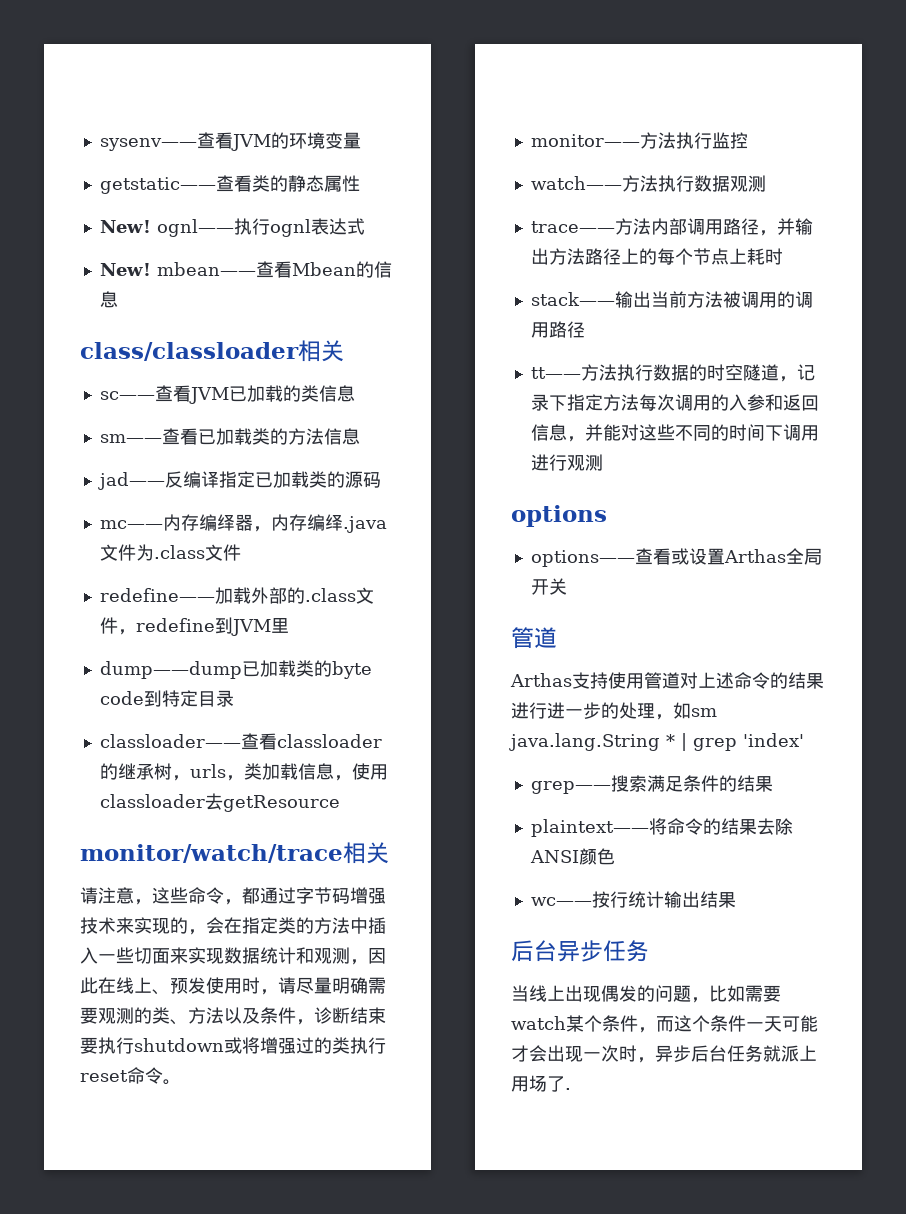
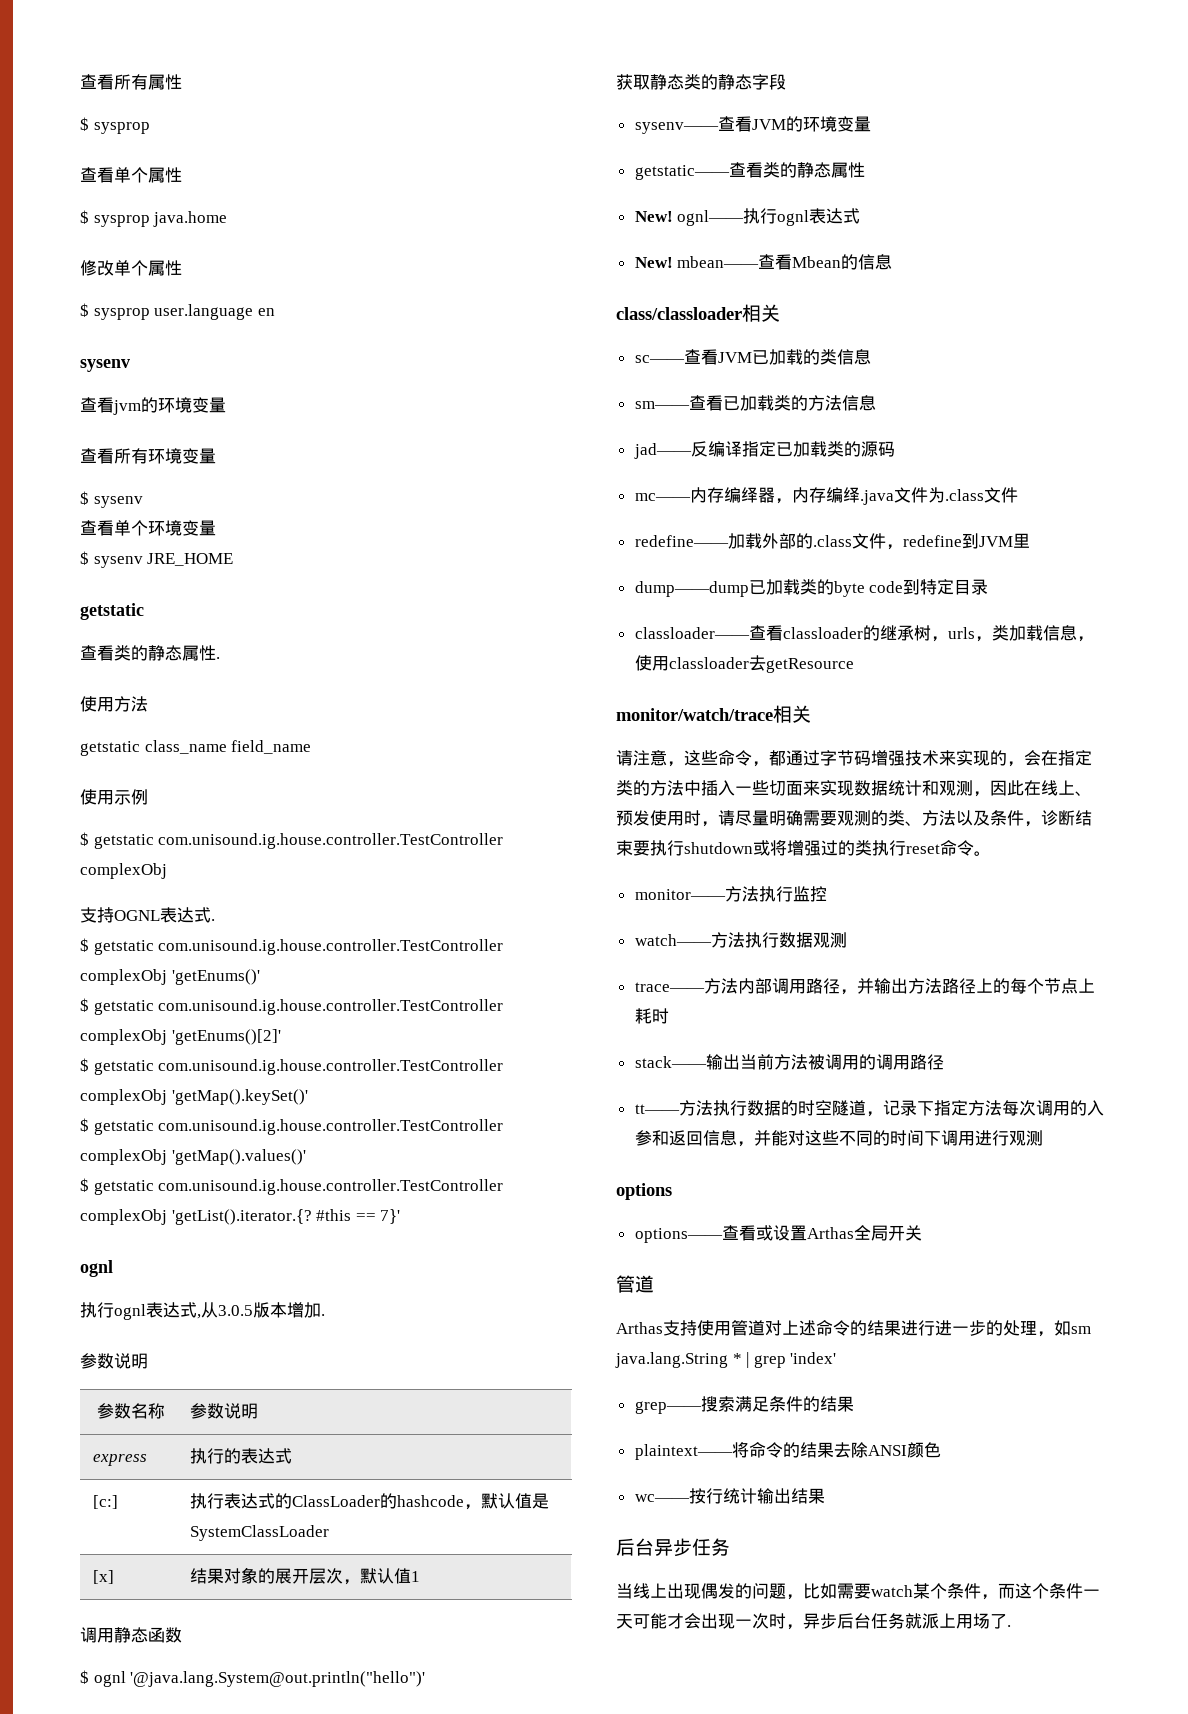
+ 查看所有属性
+ $ sysprop
+ 查看单个属性
+ $ sysprop java.home
+ 修改单个属性
+ $ sysprop user.language en
+ sysenv
+ 查看jvm的环境变量
+ 查看所有环境变量
+ $ sysenv
+ 查看单个环境变量
+ $ sysenv JRE_HOME
+ getstatic
+ 查看类的静态属性.
+ 使用方法
+ getstatic class_name field_name
+ 使用示例
+ $ getstatic com.unisound.ig.house.controller.TestController complexObj
+ 支持OGNL表达式.
+ $ getstatic com.unisound.ig.house.controller.TestController complexObj 'getEnums()'
+ $ getstatic com.unisound.ig.house.controller.TestController complexObj 'getEnums()[2]'
+ $ getstatic com.unisound.ig.house.controller.TestController complexObj 'getMap().keySet()'
+ $ getstatic com.unisound.ig.house.controller.TestController complexObj 'getMap().values()'
+ $ getstatic com.unisound.ig.house.controller.TestController complexObj 'getList().iterator.{? #this == 7}'
+ ognl
+ 执行ognl表达式,从3.0.5版本增加.
+ 参数说明
+ 参数名称 | 参数说明
+ express | 执行的表达式
+ [c:] | 执行表达式的ClassLoader的hashcode，默认值是SystemClassLoader
+ [x] | 结果对象的展开层次，默认值1
+ 调用静态函数
+ $ ognl '@java.lang.System@out.println("hello")'
+ 获取静态类的静态字段

